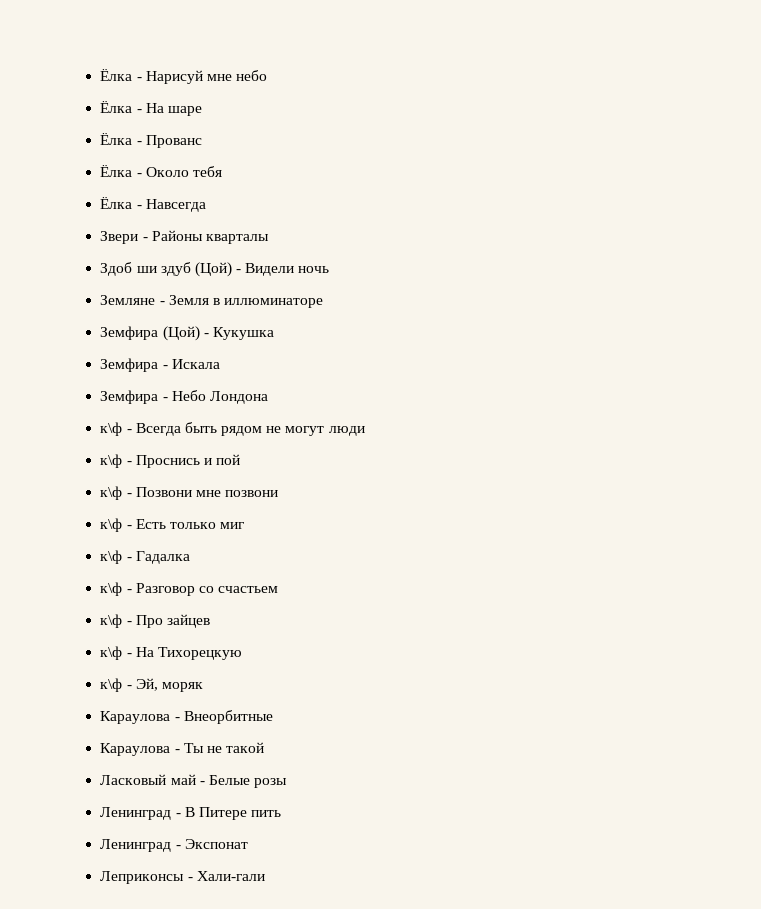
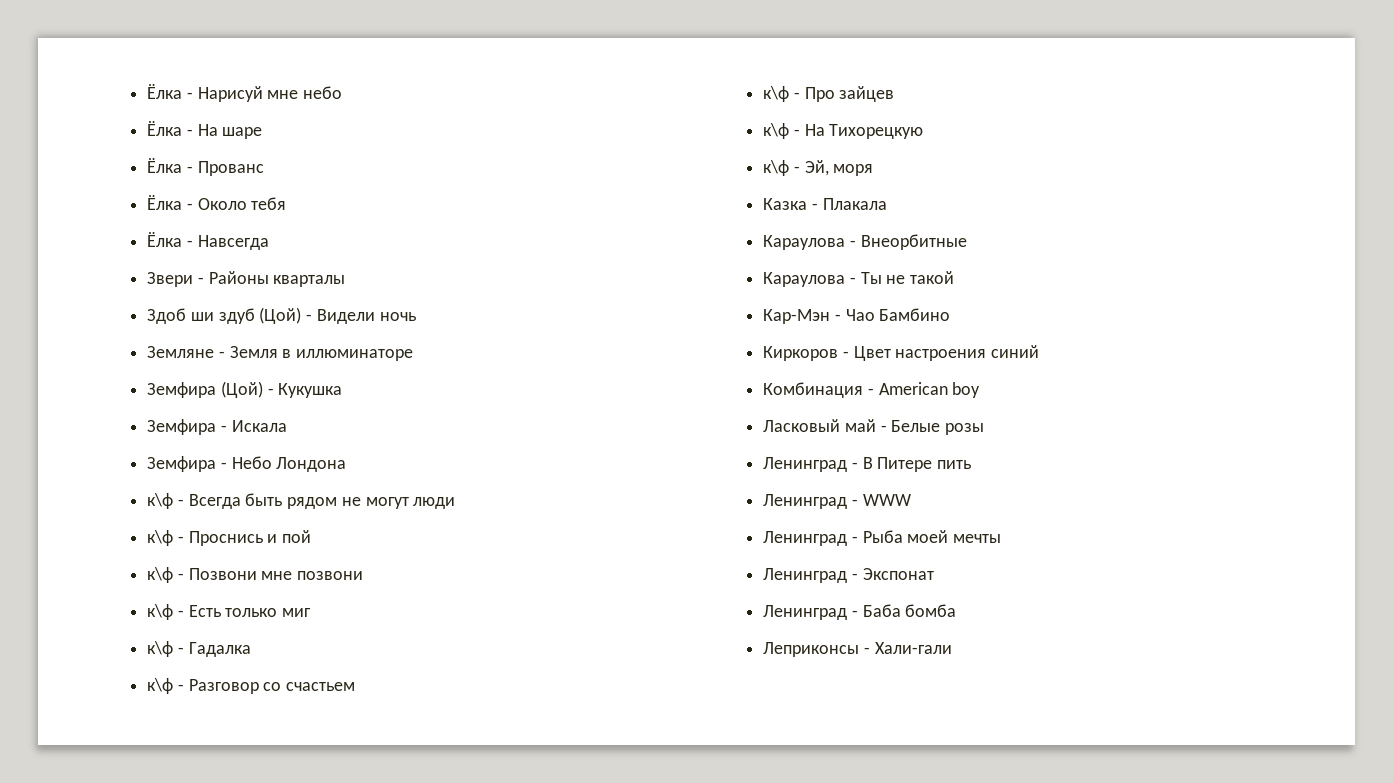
- к\ф - Эй, моряк
+ к\ф - Эй, моря
+ Казка - Плакала
+ Кар-Мэн - Чао Бамбино
+ Киркоров - Цвет настроения синий
+ Комбинация - American boy
+ Ленинград - WWW
+ Ленинград - Рыба моей мечты
+ Ленинград - Баба бомба

